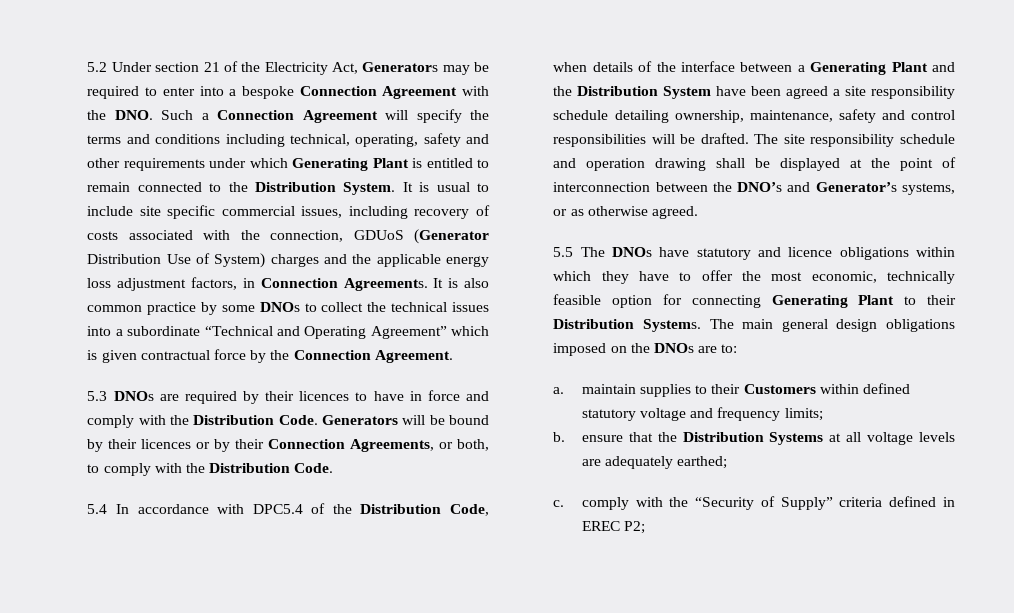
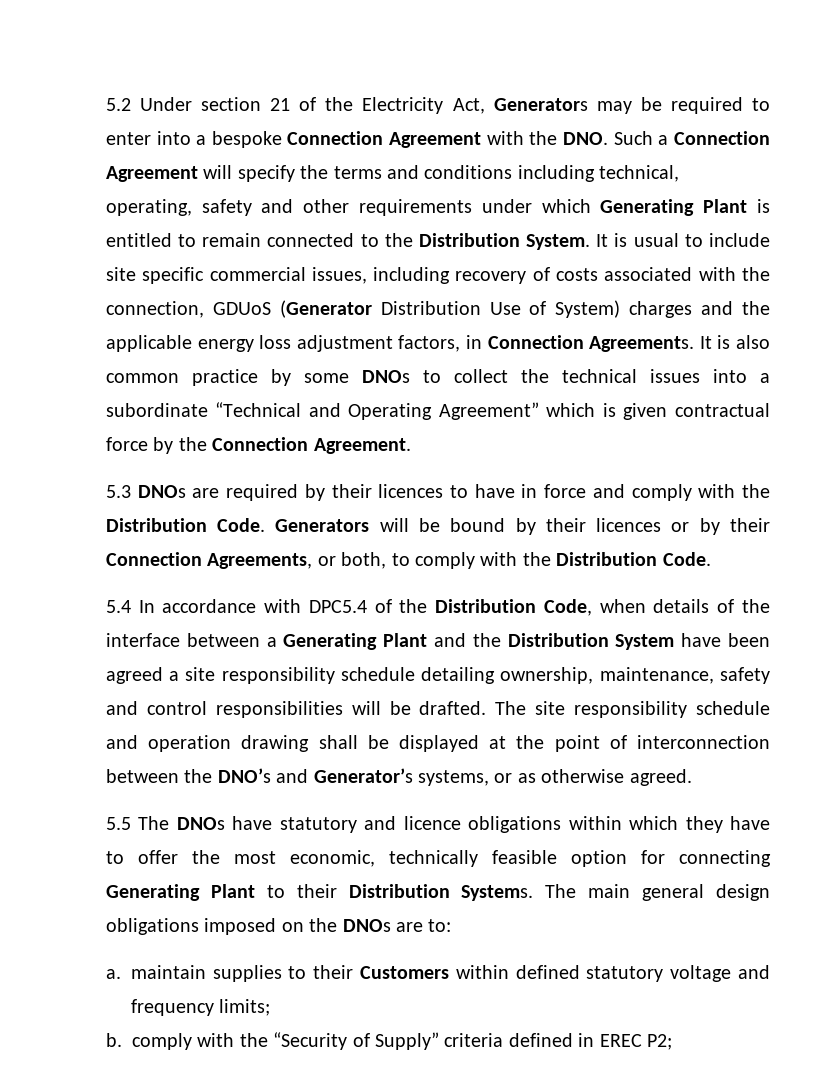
- b. ensure that the Distribution Systems at all voltage levels are adequately earthed;
- c. comply with the “Security of Supply” criteria defined in EREC P2;
+ b. comply with the “Security of Supply” criteria defined in EREC P2;

